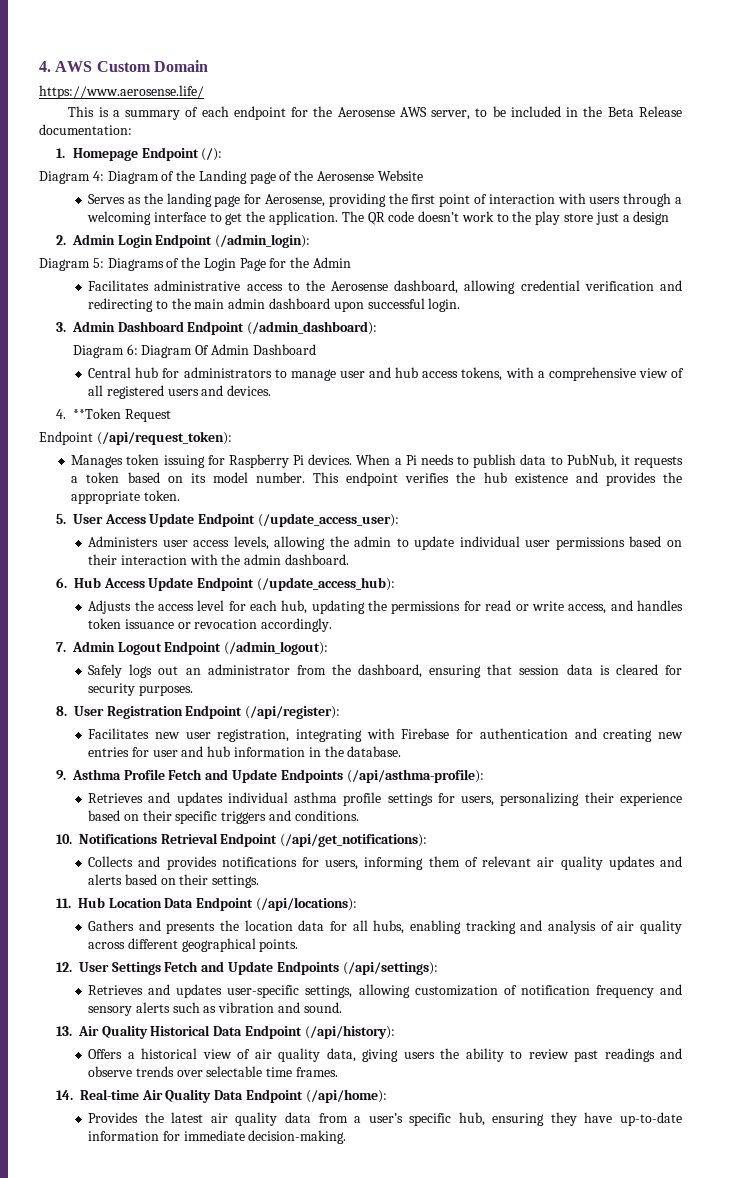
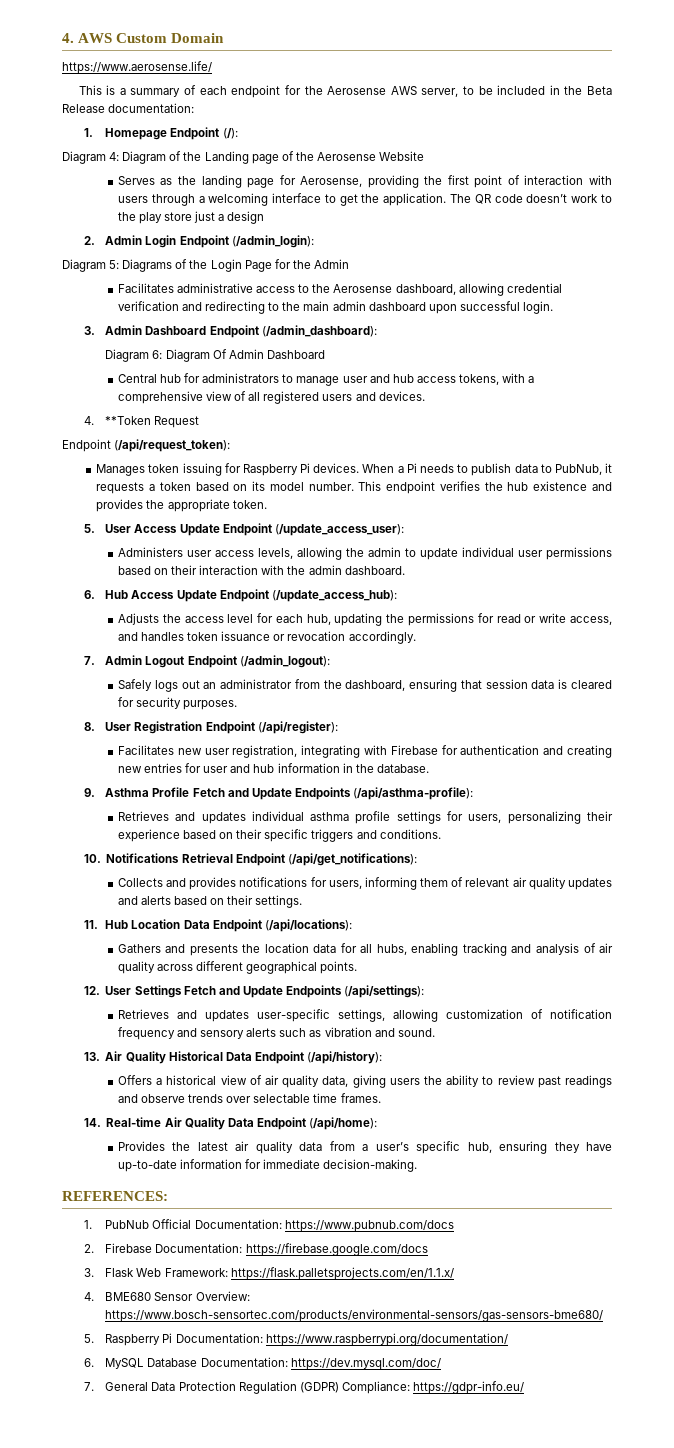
+ REFERENCES:
+ 1. PubNub Official Documentation: https://www.pubnub.com/docs
+ 2. Firebase Documentation: https://firebase.google.com/docs
+ 3. Flask Web Framework: https://flask.palletsprojects.com/en/1.1.x/
+ 4. BME680 Sensor Overview: https://www.bosch-sensortec.com/products/environmental-sensors/gas-sensors-bme680/
+ 5. Raspberry Pi Documentation: https://www.raspberrypi.org/documentation/
+ 6. MySQL Database Documentation: https://dev.mysql.com/doc/
+ 7. General Data Protection Regulation (GDPR) Compliance: https://gdpr-info.eu/

